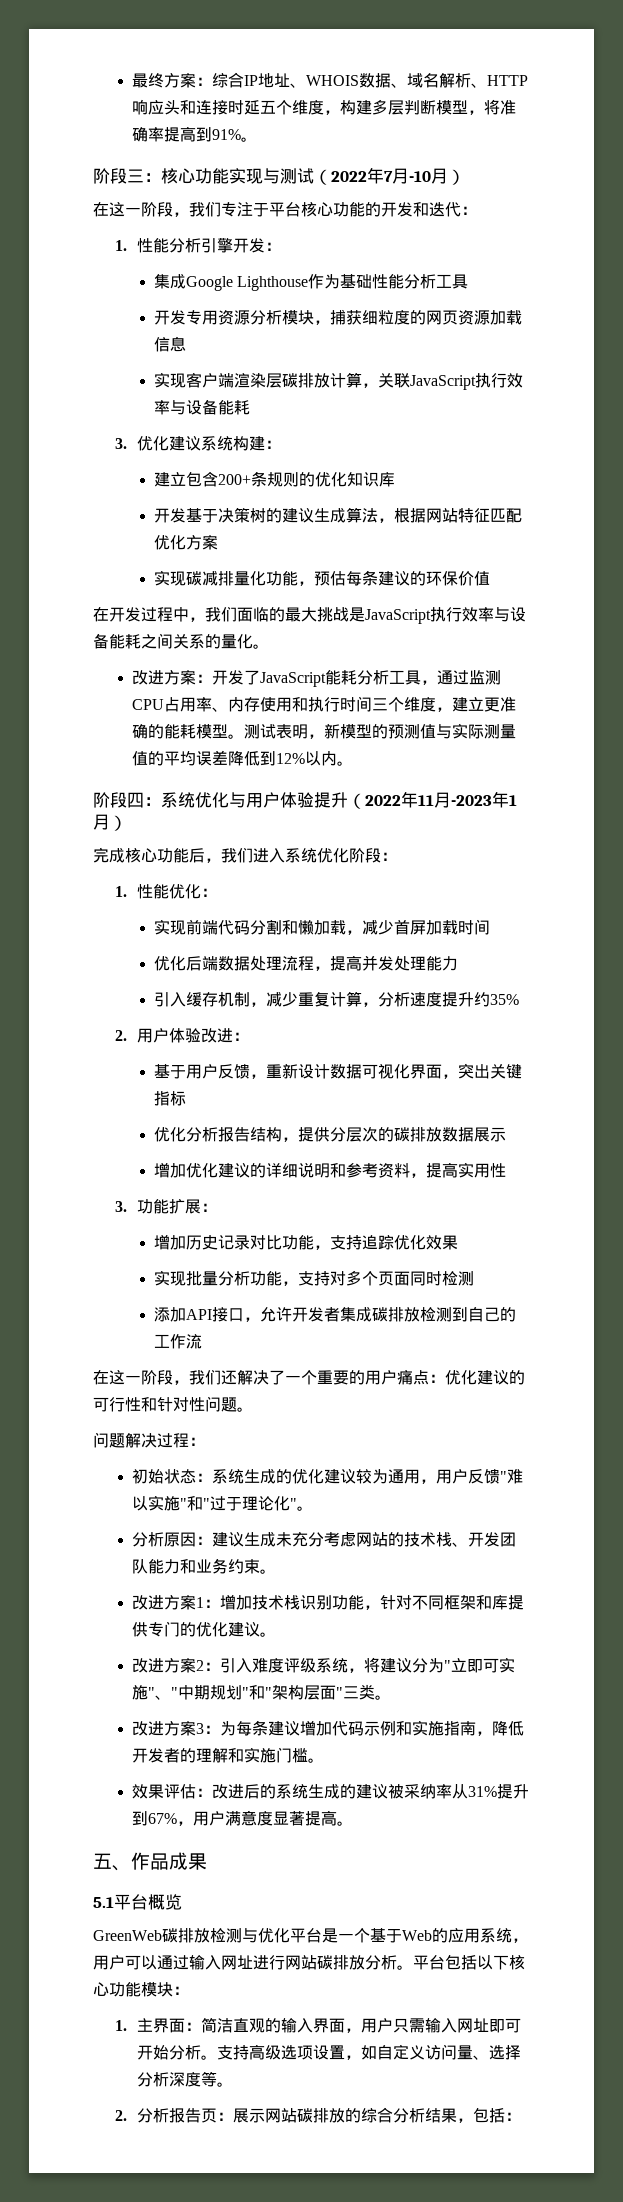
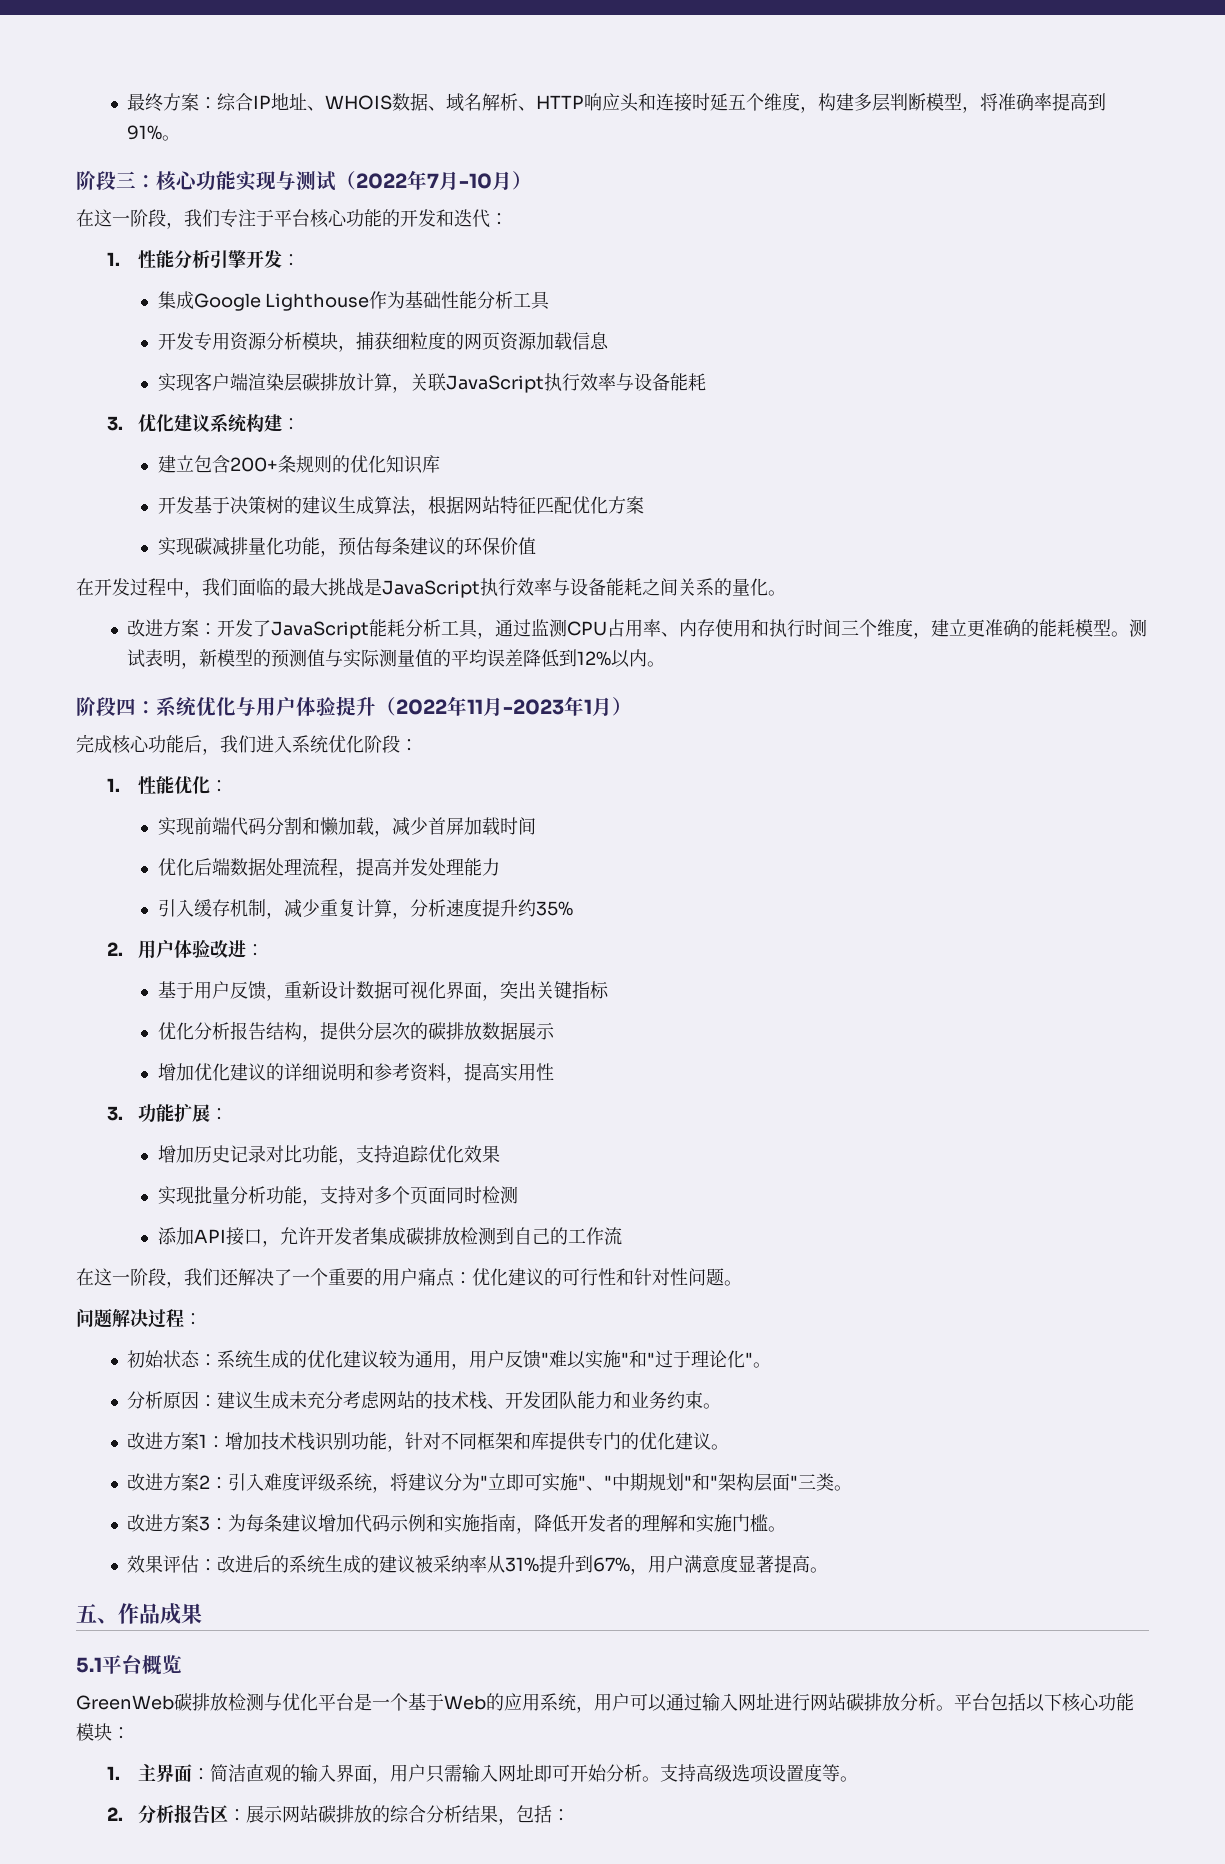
- 支持高级选项设置，如自定义访问量、选择分析深度等。
+ 支持高级选项设置度等。
- 2.分析报告页：展示网站碳排放的综合分析结果，包括：
+ 2.分析报告区：展示网站碳排放的综合分析结果，包括：

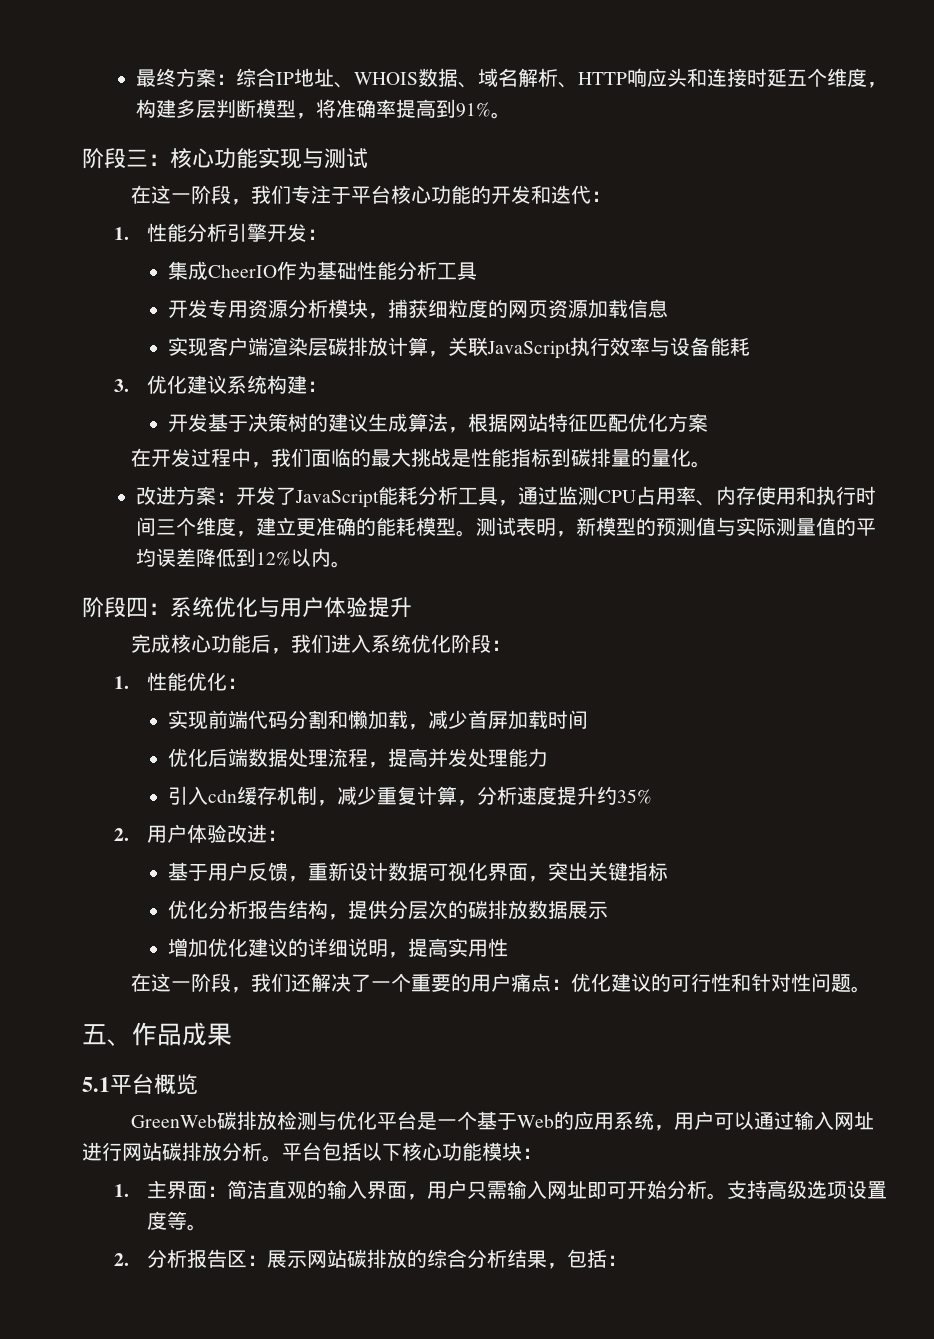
- 阶段三：核心功能实现与测试（2022年7月-10月）
+ 阶段三：核心功能实现与测试
- 集成Google Lighthouse作为基础性能分析工具
+ 集成CheerIO作为基础性能分析工具
- 建立包含200+条规则的优化知识库
- 实现碳减排量化功能，预估每条建议的环保价值
- 在开发过程中，我们面临的最大挑战是JavaScript执行效率与设备能耗之间关系的量化。
+ 在开发过程中，我们面临的最大挑战是性能指标到碳排量的量化。
- 阶段四：系统优化与用户体验提升（2022年11月-2023年1月）
+ 阶段四：系统优化与用户体验提升
- 引入缓存机制，减少重复计算，分析速度提升约35%
+ 引入cdn缓存机制，减少重复计算，分析速度提升约35%
- 增加优化建议的详细说明和参考资料，提高实用性
+ 增加优化建议的详细说明，提高实用性
- 3.功能扩展：
- 增加历史记录对比功能，支持追踪优化效果
- 实现批量分析功能，支持对多个页面同时检测
- 添加API接口，允许开发者集成碳排放检测到自己的工作流
- 问题解决过程：
- 初始状态：系统生成的优化建议较为通用，用户反馈"难以实施"和"过于理论化"。
- 分析原因：建议生成未充分考虑网站的技术栈、开发团队能力和业务约束。
- 改进方案1：增加技术栈识别功能，针对不同框架和库提供专门的优化建议。
- 改进方案2：引入难度评级系统，将建议分为"立即可实施"、"中期规划"和"架构层面"三类。
- 改进方案3：为每条建议增加代码示例和实施指南，降低开发者的理解和实施门槛。
- 效果评估：改进后的系统生成的建议被采纳率从31%提升到67%，用户满意度显著提高。

